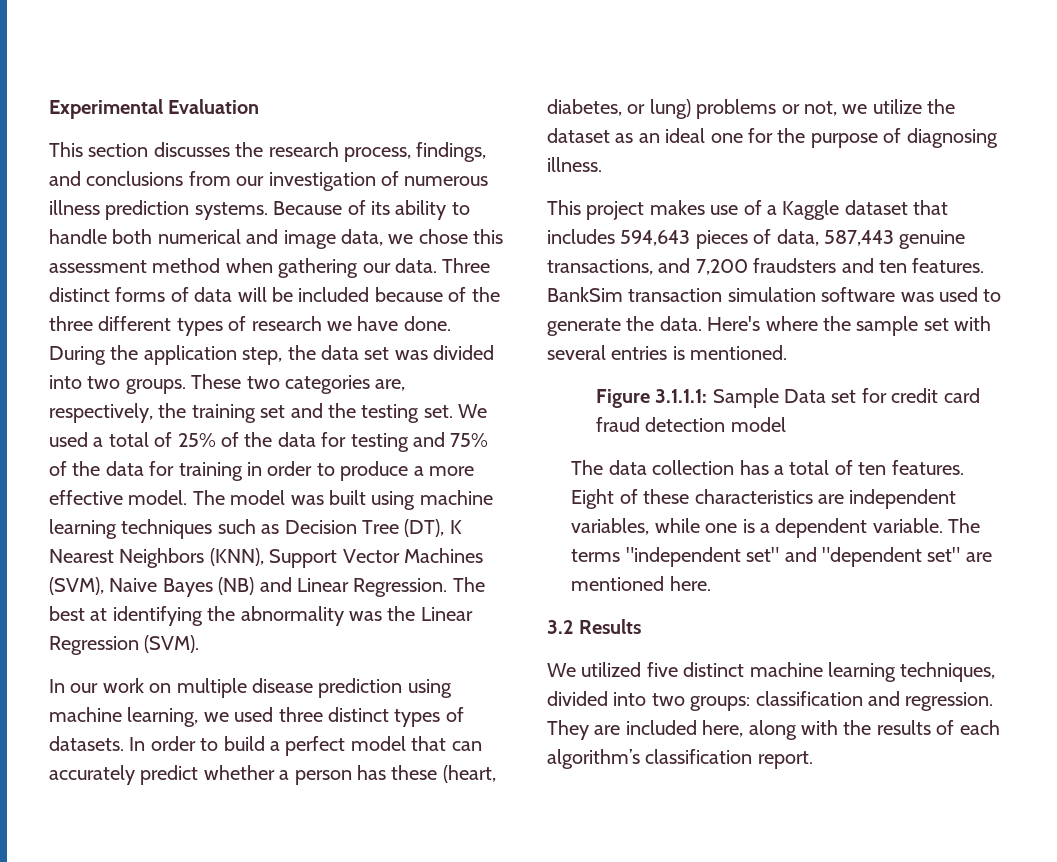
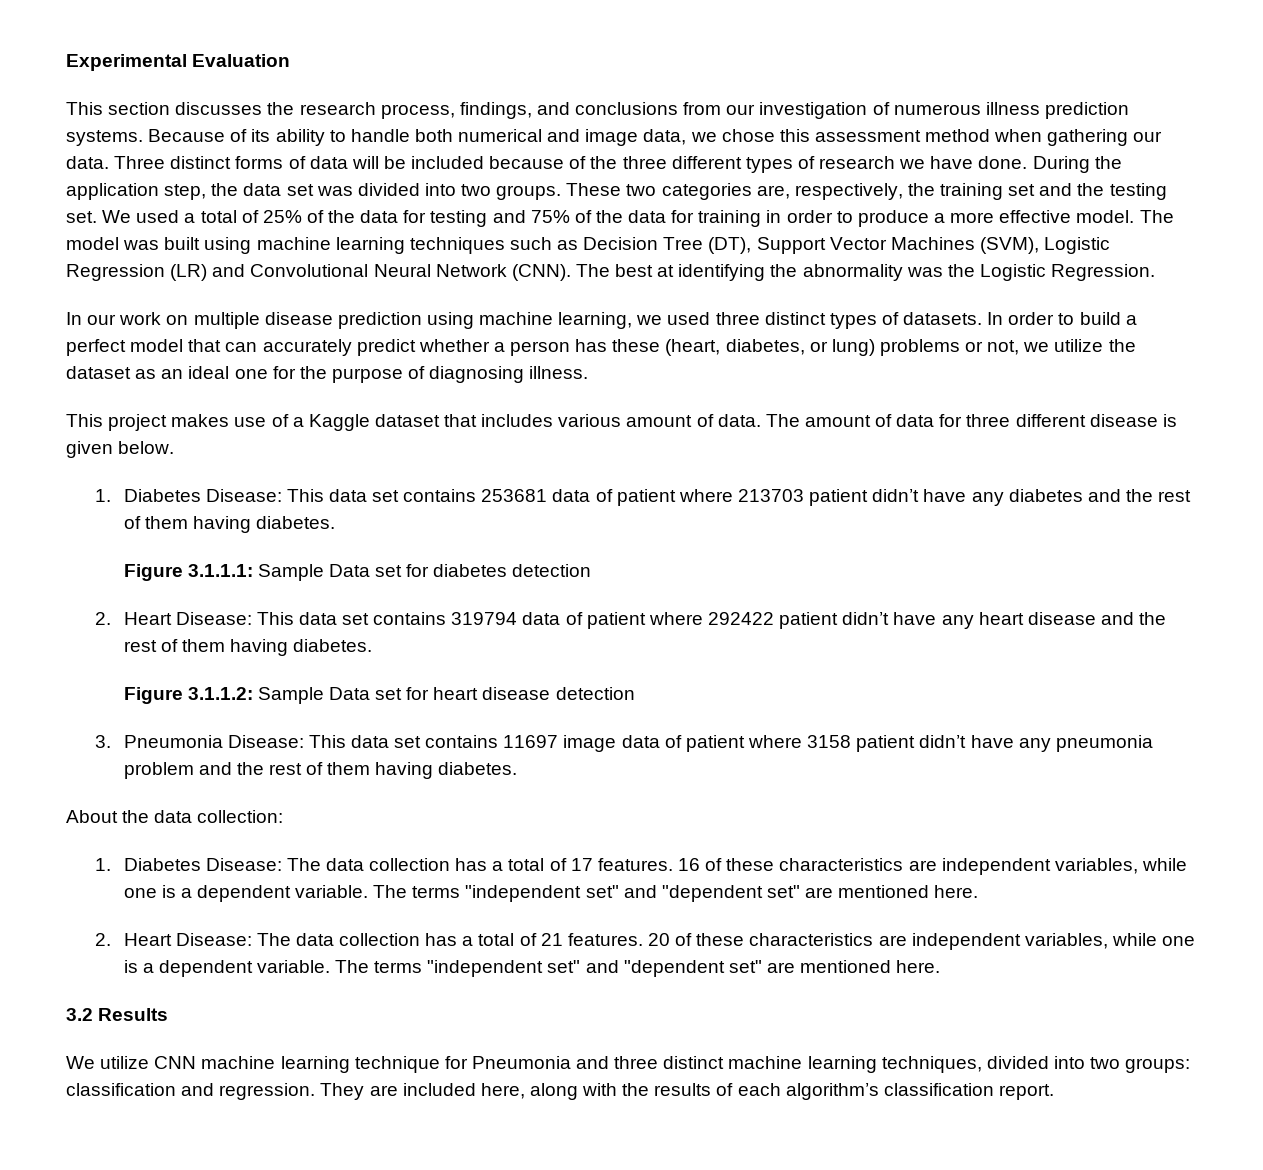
- The model was built using machine learning techniques such as Decision Tree (DT), K Nearest Neighbors (KNN), Support Vector Machines (SVM), Naive Bayes (NB) and Linear Regression.
+ The model was built using machine learning techniques such as Decision Tree (DT), Support Vector Machines (SVM), Logistic Regression (LR) and Convolutional Neural Network (CNN).
- The best at identifying the abnormality was the Linear Regression (SVM).
+ The best at identifying the abnormality was the Logistic Regression.
- This project makes use of a Kaggle dataset that includes 594,643 pieces of data, 587,443 genuine transactions, and 7,200 fraudsters and ten features. BankSim transaction simulation software was used to generate the data. Here's where the sample set with several entries is mentioned.
+ This project makes use of a Kaggle dataset that includes various amount of data. The amount of data for three different disease is given below.
+ 1. Diabetes Disease: This data set contains 253681 data of patient where 213703 patient didn’t have any diabetes and the rest of them having diabetes.
- Figure 3.1.1.1: Sample Data set for credit card fraud detection model
- The data collection has a total of ten features. Eight of these characteristics are independent variables, while one is a dependent variable.
+ Figure 3.1.1.1: Sample Data set for diabetes detection
+ 2. Heart Disease: This data set contains 319794 data of patient where 292422 patient didn’t have any heart disease and the rest of them having diabetes.
+ Figure 3.1.1.2: Sample Data set for heart disease detection
+ 3. Pneumonia Disease: This data set contains 11697 image data of patient where 3158 patient didn’t have any pneumonia problem and the rest of them having diabetes.
+ About the data collection:
+ 1. Diabetes Disease: The data collection has a total of 17 features. 16 of these characteristics are independent variables, while one is a dependent variable. The terms "independent set" and "dependent set" are mentioned here.
+ 2. Heart Disease: The data collection has a total of 21 features. 20 of these characteristics are independent variables, while one is a dependent variable.
- We utilized five distinct machine learning techniques, divided into two groups: classification and regression.
+ We utilize CNN machine learning technique for Pneumonia and three distinct machine learning techniques, divided into two groups: classification and regression.

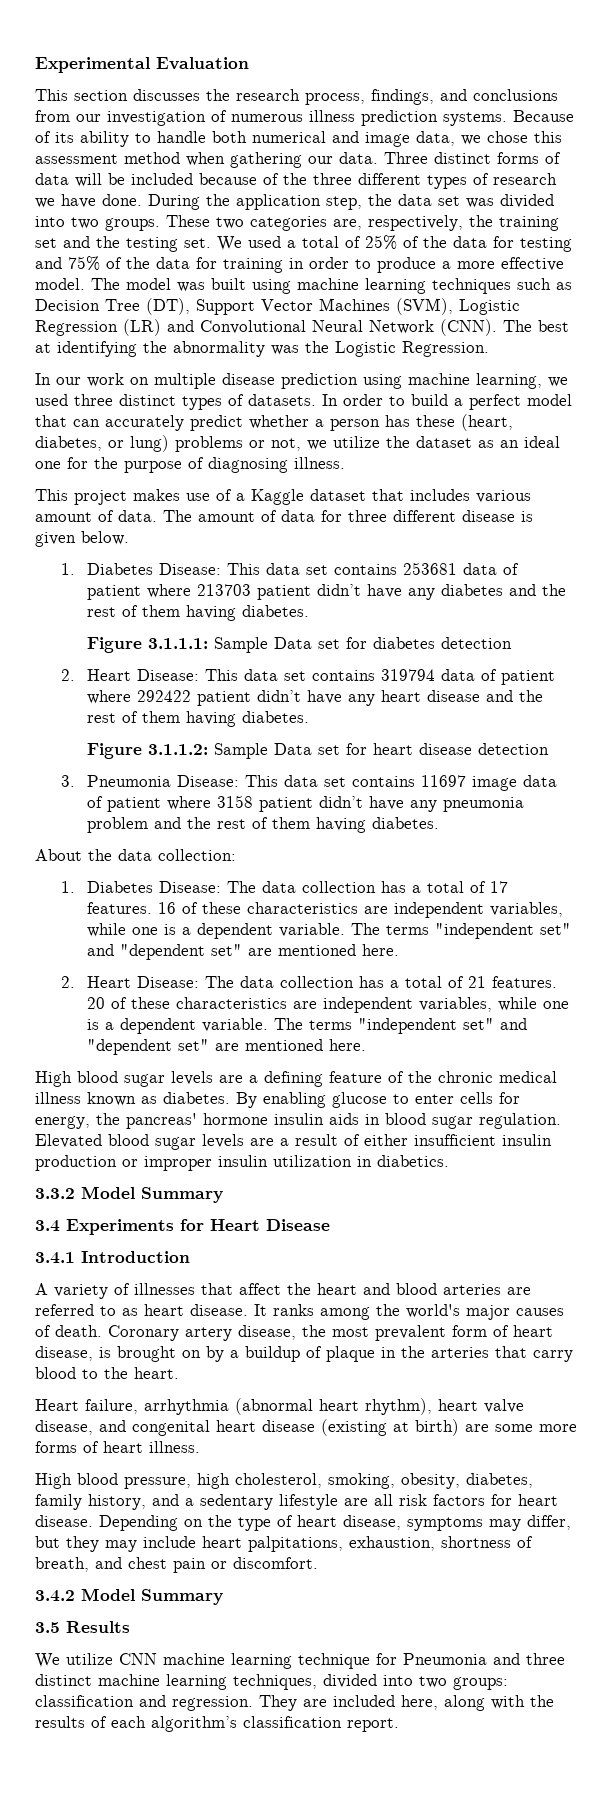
- 3.2 Results
+ High blood sugar levels are a defining feature of the chronic medical illness known as diabetes. By enabling glucose to enter cells for energy, the pancreas' hormone insulin aids in blood sugar regulation. Elevated blood sugar levels are a result of either insufficient insulin production or improper insulin utilization in diabetics.
+ 3.3.2 Model Summary
+ 3.4 Experiments for Heart Disease
+ 3.4.1 Introduction
+ A variety of illnesses that affect the heart and blood arteries are referred to as heart disease. It ranks among the world's major causes of death. Coronary artery disease, the most prevalent form of heart disease, is brought on by a buildup of plaque in the arteries that carry blood to the heart.
+ Heart failure, arrhythmia (abnormal heart rhythm), heart valve disease, and congenital heart disease (existing at birth) are some more forms of heart illness.
+ High blood pressure, high cholesterol, smoking, obesity, diabetes, family history, and a sedentary lifestyle are all risk factors for heart disease. Depending on the type of heart disease, symptoms may differ, but they may include heart palpitations, exhaustion, shortness of breath, and chest pain or discomfort.
+ 3.4.2 Model Summary
+ 3.5 Results

